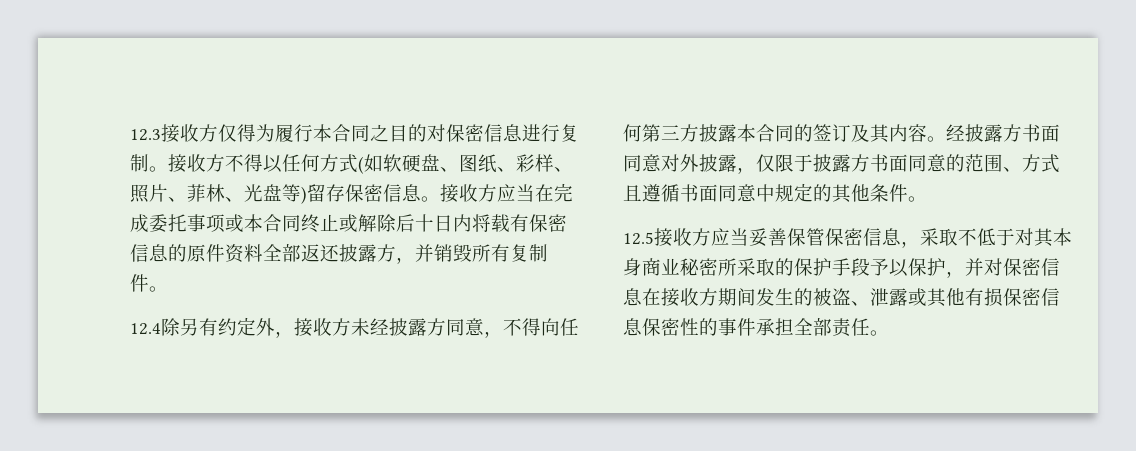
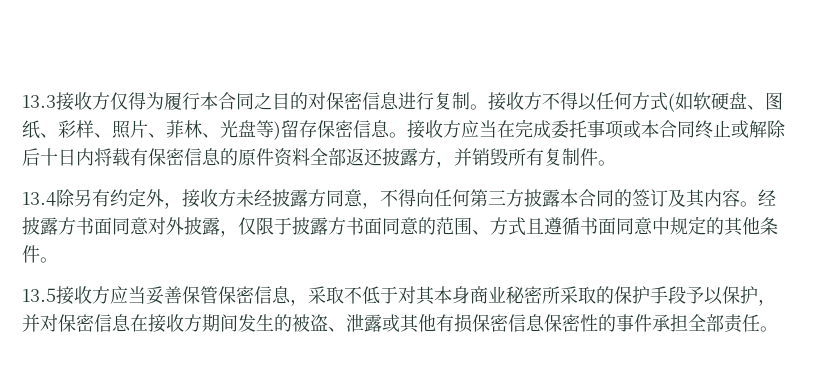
- 12.3接收方仅得为履行本合同之目的对保密信息进行复制。
+ 13.3接收方仅得为履行本合同之目的对保密信息进行复制。
- 12.4除另有约定外，接收方未经披露方同意，不得向任何第三方披露本合同的签订及其内容。
+ 13.4除另有约定外，接收方未经披露方同意，不得向任何第三方披露本合同的签订及其内容。
- 12.5接收方应当妥善保管保密信息，采取不低于对其本身商业秘密所采取的保护手段予以保护，并对保密信息在接收方期间发生的被盗、泄露或其他有损保密信息保密性的事件承担全部责任。
+ 13.5接收方应当妥善保管保密信息，采取不低于对其本身商业秘密所采取的保护手段予以保护，并对保密信息在接收方期间发生的被盗、泄露或其他有损保密信息保密性的事件承担全部责任。

